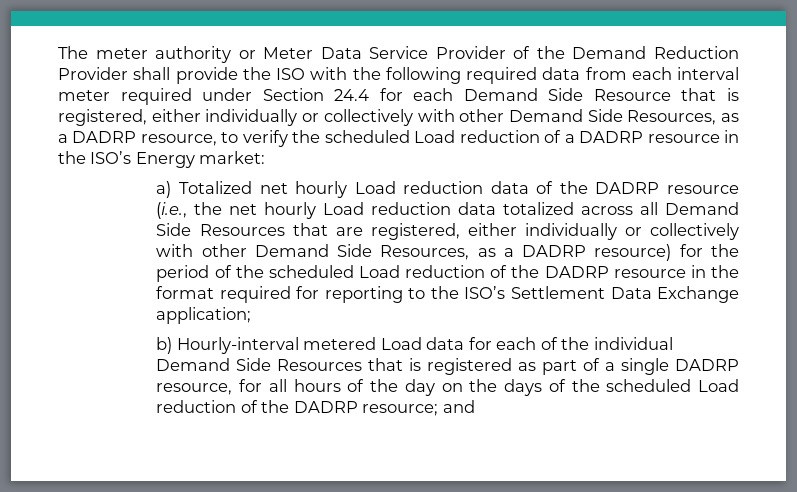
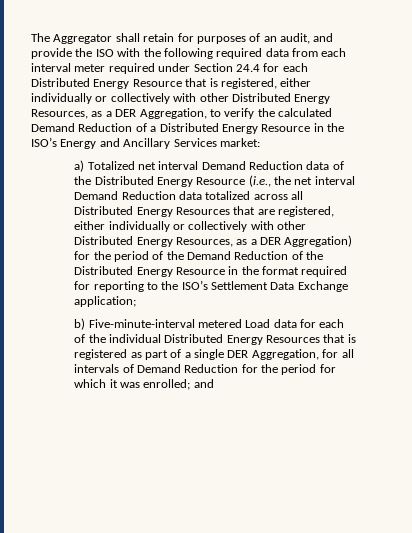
- The meter authority or Meter Data Service Provider of the Demand Reduction Provider shall provide the ISO with the following required data from each interval meter required under Section 24.4 for each Demand Side Resource that is registered, either individually or collectively with other Demand Side Resources, as a DADRP resource, to verify the scheduled Load reduction of a DADRP resource in the ISO’s Energy market:
+ The Aggregator shall retain for purposes of an audit, and provide the ISO with the following required data from each interval meter required under Section 24.4 for each Distributed Energy Resource that is registered, either individually or collectively with other Distributed Energy Resources, as a DER Aggregation, to verify the calculated Demand Reduction of a Distributed Energy Resource in the ISO’s Energy and Ancillary Services market:
- a) Totalized net hourly Load reduction data of the DADRP resource (i.e., the net hourly Load reduction data totalized across all Demand Side Resources that are registered, either individually or collectively with other Demand Side Resources, as a DADRP resource) for the period of the scheduled Load reduction of the DADRP resource in the format required for reporting to the ISO’s Settlement Data Exchange application;
+ a) Totalized net interval Demand Reduction data of the Distributed Energy Resource (i.e., the net interval Demand Reduction data totalized across all Distributed Energy Resources that are registered, either individually or collectively with other Distributed Energy Resources, as a DER Aggregation) for the period of the Demand Reduction of the Distributed Energy Resource in the format required for reporting to the ISO’s Settlement Data Exchange application;
- b) Hourly-interval metered Load data for each of the individual Demand Side Resources that is registered as part of a single DADRP resource, for all hours of the day on the days of the scheduled Load reduction of the DADRP resource; and
+ b) Five-minute-interval metered Load data for each of the individual Distributed Energy Resources that is registered as part of a single DER Aggregation, for all intervals of Demand Reduction for the period for which it was enrolled; and

